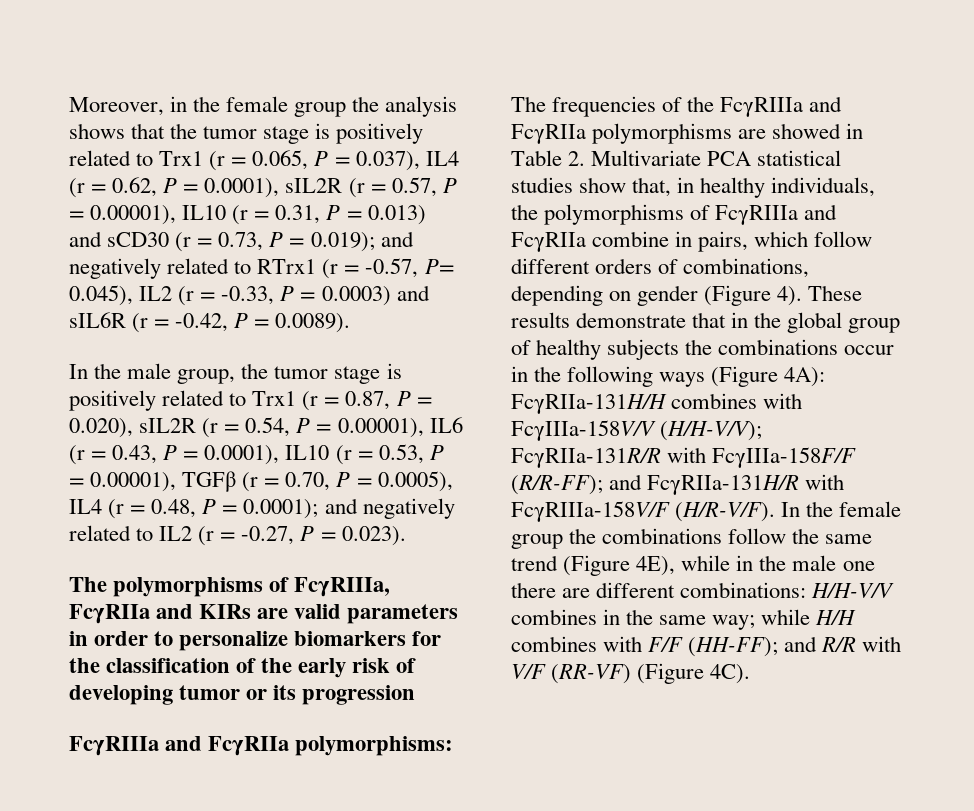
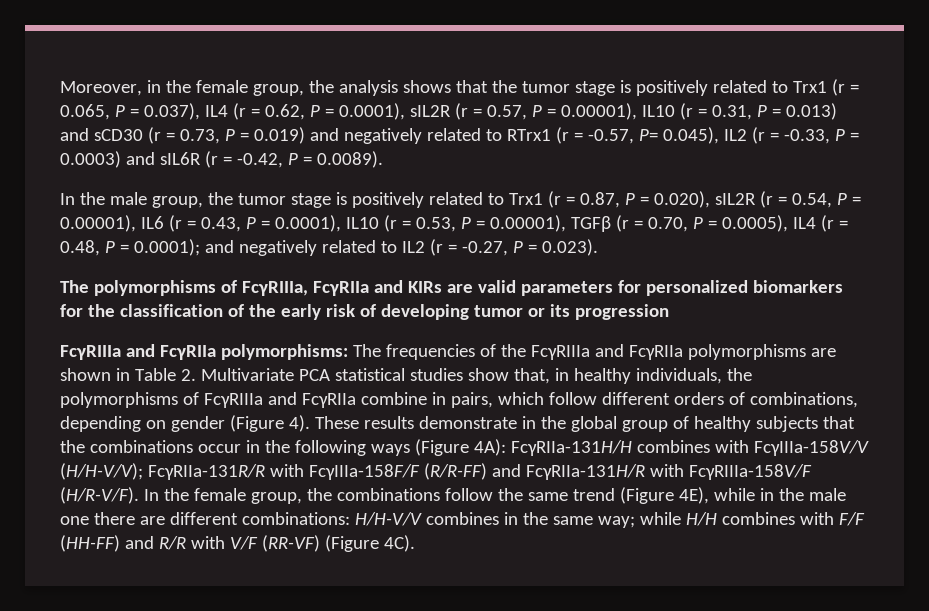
- Moreover, in the female group the analysis shows that the tumor stage is positively related to Trx1 (r = 0.065, P = 0.037), IL4 (r = 0.62, P = 0.0001), sIL2R (r = 0.57, P = 0.00001), IL10 (r = 0.31, P = 0.013) and sCD30 (r = 0.73, P = 0.019); and negatively related to RTrx1 (r = -0.57, P= 0.045), IL2 (r = -0.33, P = 0.0003) and sIL6R (r = -0.42, P = 0.0089).
+ Moreover, in the female group, the analysis shows that the tumor stage is positively related to Trx1 (r = 0.065, P = 0.037), IL4 (r = 0.62, P = 0.0001), sIL2R (r = 0.57, P = 0.00001), IL10 (r = 0.31, P = 0.013) and sCD30 (r = 0.73, P = 0.019) and negatively related to RTrx1 (r = -0.57, P= 0.045), IL2 (r = -0.33, P = 0.0003) and sIL6R (r = -0.42, P = 0.0089).
- The polymorphisms of FcγRIIIa, FcγRIIa and KIRs are valid parameters in order to personalize biomarkers for the classification of the early risk of developing tumor or its progression
+ The polymorphisms of FcγRIIIa, FcγRIIa and KIRs are valid parameters for personalized biomarkers for the classification of the early risk of developing tumor or its progression
- FcγRIIIa and FcγRIIa polymorphisms: The frequencies of the FcγRIIIa and FcγRIIa polymorphisms are showed in Table 2. Multivariate PCA statistical studies show that, in healthy individuals, the polymorphisms of FcγRIIIa and FcγRIIa combine in pairs, which follow different orders of combinations, depending on gender (Figure 4).
+ FcγRIIIa and FcγRIIa polymorphisms: The frequencies of the FcγRIIIa and FcγRIIa polymorphisms are shown in Table 2. Multivariate PCA statistical studies show that, in healthy individuals, the polymorphisms of FcγRIIIa and FcγRIIa combine in pairs, which follow different orders of combinations, depending on gender (Figure 4).
- These results demonstrate that in the global group of healthy subjects the combinations occur in the following ways (Figure 4A): FcγRIIa-131H/H combines with FcγIIIa-158V/V (H/H-V/V); FcγRIIa-131R/R with FcγIIIa-158F/F (R/R-FF); and FcγRIIa-131H/R with FcγRIIIa-158V/F (H/R-V/F).
+ These results demonstrate in the global group of healthy subjects that the combinations occur in the following ways (Figure 4A): FcγRIIa-131H/H combines with FcγIIIa-158V/V (H/H-V/V); FcγRIIa-131R/R with FcγIIIa-158F/F (R/R-FF) and FcγRIIa-131H/R with FcγRIIIa-158V/F (H/R-V/F).
- In the female group the combinations follow the same trend (Figure 4E), while in the male one there are different combinations: H/H-V/V combines in the same way; while H/H combines with F/F (HH-FF); and R/R with V/F (RR-VF) (Figure 4C).
+ In the female group, the combinations follow the same trend (Figure 4E), while in the male one there are different combinations: H/H-V/V combines in the same way; while H/H combines with F/F (HH-FF) and R/R with V/F (RR-VF) (Figure 4C).

